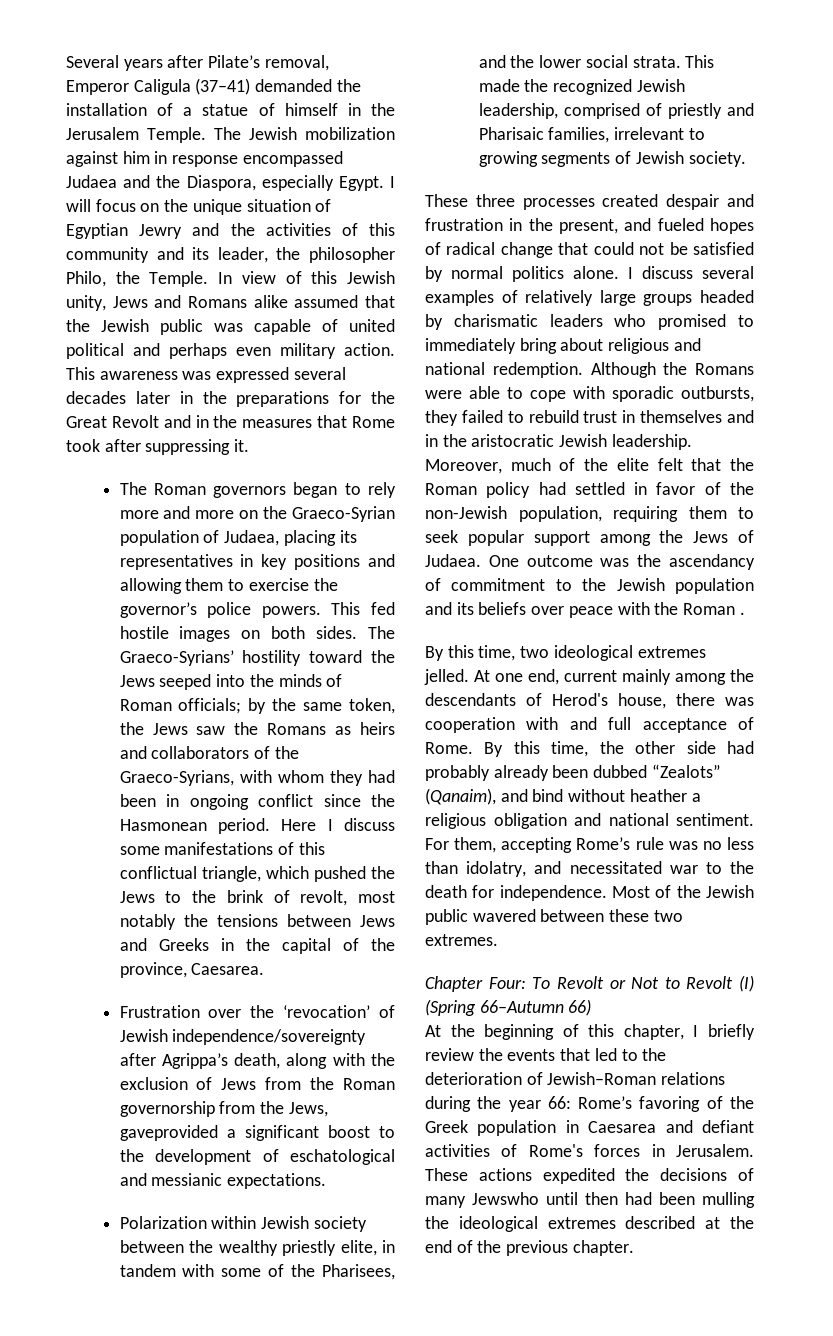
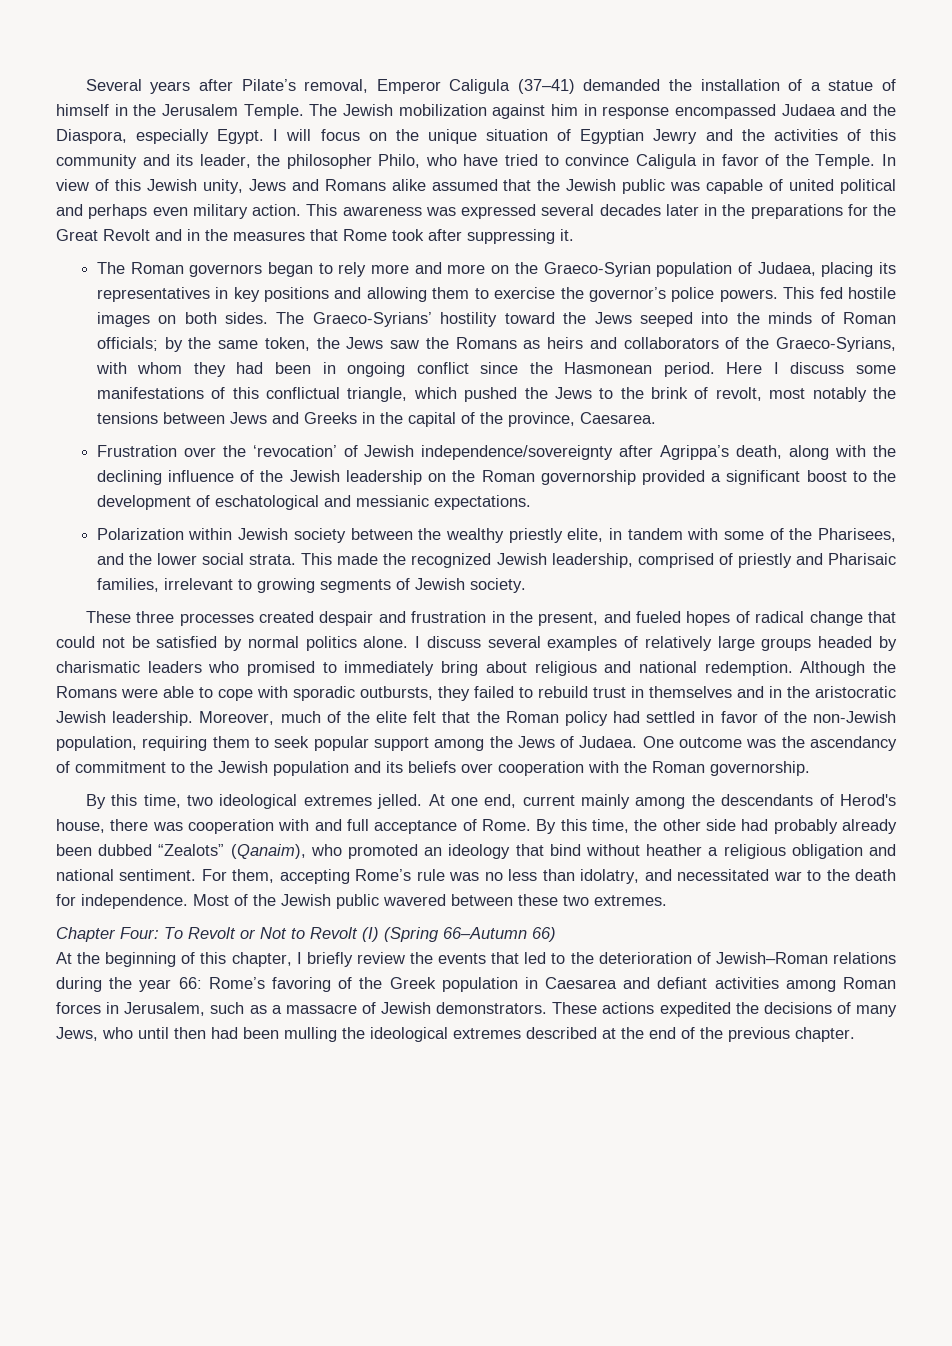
- I will focus on the unique situation of Egyptian Jewry and the activities of this community and its leader, the philosopher Philo, the Temple.
+ I will focus on the unique situation of Egyptian Jewry and the activities of this community and its leader, the philosopher Philo, who have tried to convince Caligula in favor of the Temple.
- Frustration over the ‘revocation’ of Jewish independence/sovereignty after Agrippa’s death, along with the exclusion of Jews from the Roman governorship from the Jews, gaveprovided a significant boost to the development of eschatological and messianic expectations.
+ Frustration over the ‘revocation’ of Jewish independence/sovereignty after Agrippa’s death, along with the declining influence of the Jewish leadership on the Roman governorship provided a significant boost to the development of eschatological and messianic expectations.
- One outcome was the ascendancy of commitment to the Jewish population and its beliefs over peace with the Roman .
+ One outcome was the ascendancy of commitment to the Jewish population and its beliefs over cooperation with the Roman governorship.
- By this time, the other side had probably already been dubbed “Zealots” (Qanaim), and bind without heather a religious obligation and national sentiment.
+ By this time, the other side had probably already been dubbed “Zealots” (Qanaim), who promoted an ideology that bind without heather a religious obligation and national sentiment.
- At the beginning of this chapter, I briefly review the events that led to the deterioration of Jewish–Roman relations during the year 66: Rome’s favoring of the Greek population in Caesarea and defiant activities of Rome's forces in Jerusalem.
+ At the beginning of this chapter, I briefly review the events that led to the deterioration of Jewish–Roman relations during the year 66: Rome’s favoring of the Greek population in Caesarea and defiant activities among Roman forces in Jerusalem, such as a massacre of Jewish demonstrators.
- These actions expedited the decisions of many Jewswho until then had been mulling the ideological extremes described at the end of the previous chapter.
+ These actions expedited the decisions of many Jews, who until then had been mulling the ideological extremes described at the end of the previous chapter.

